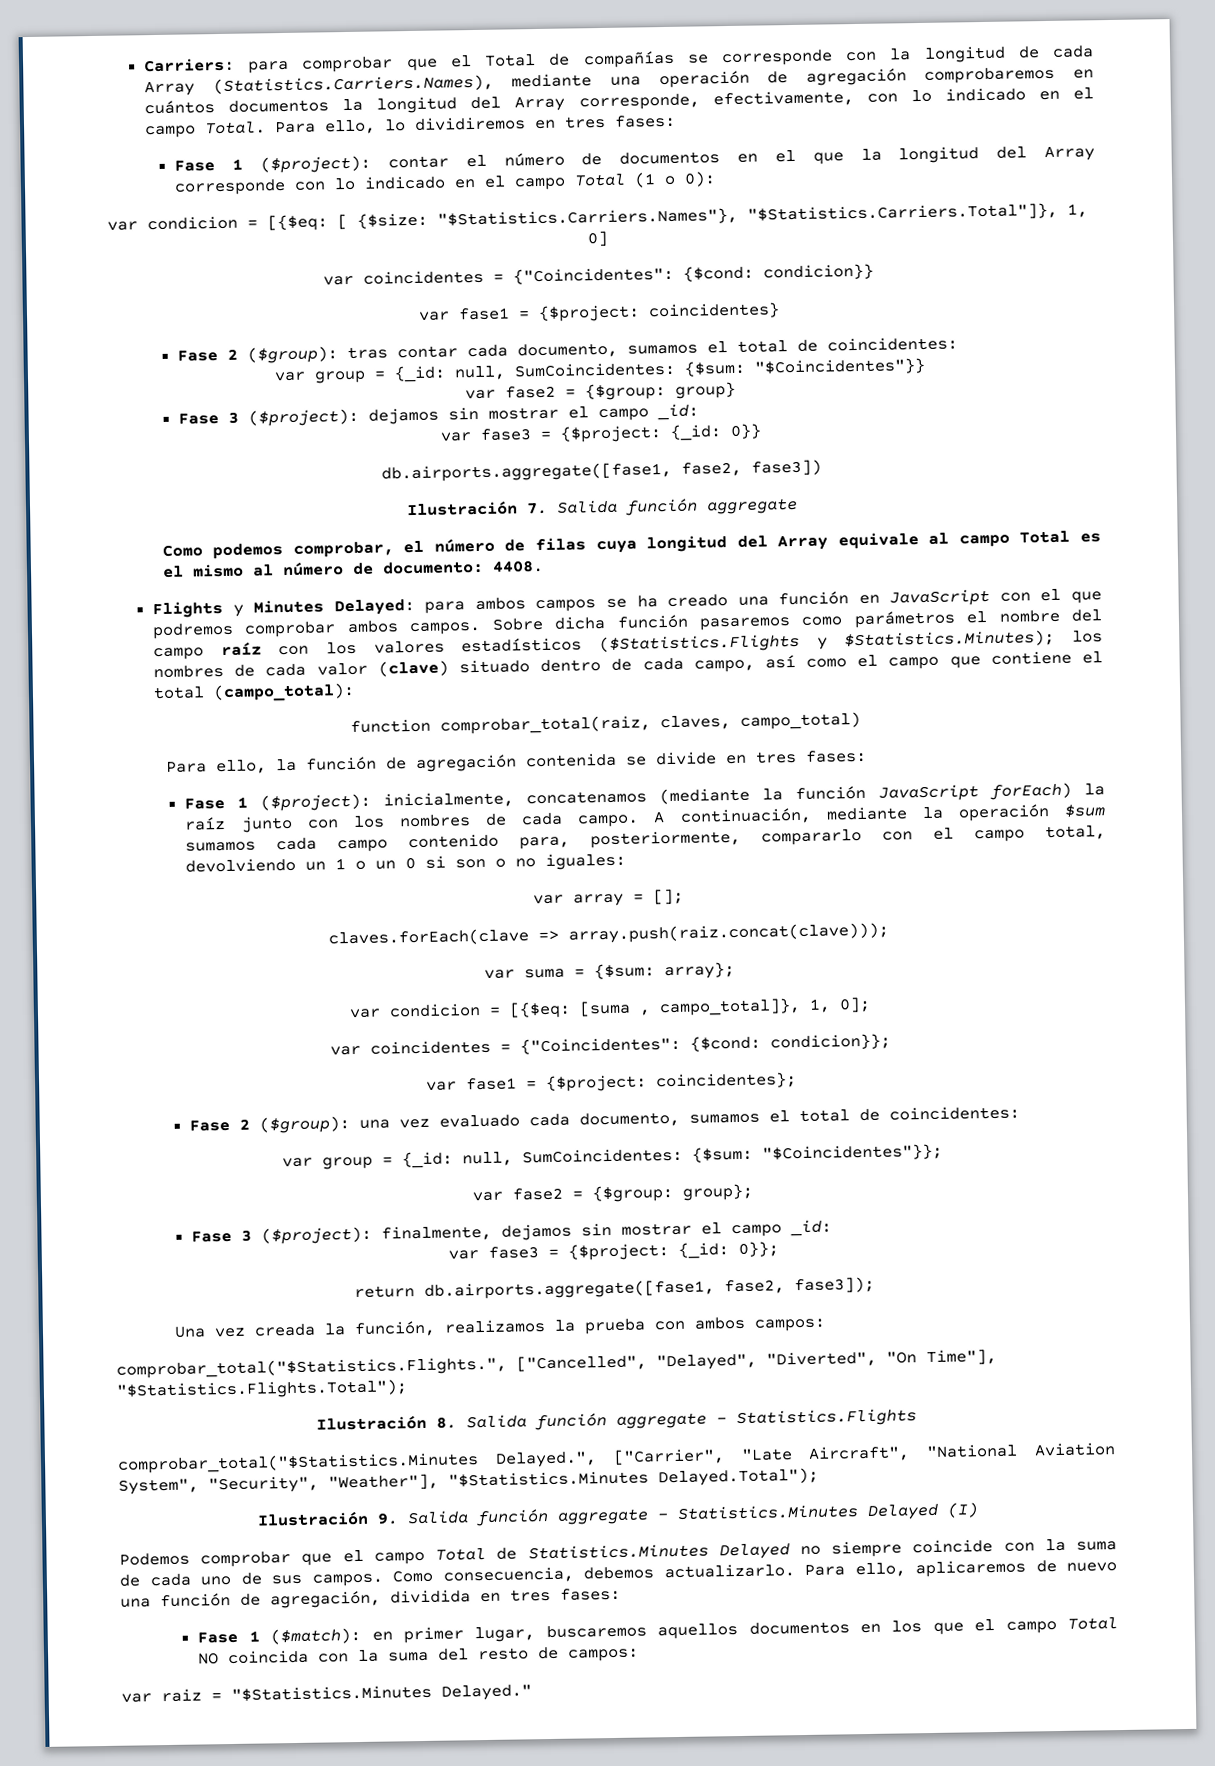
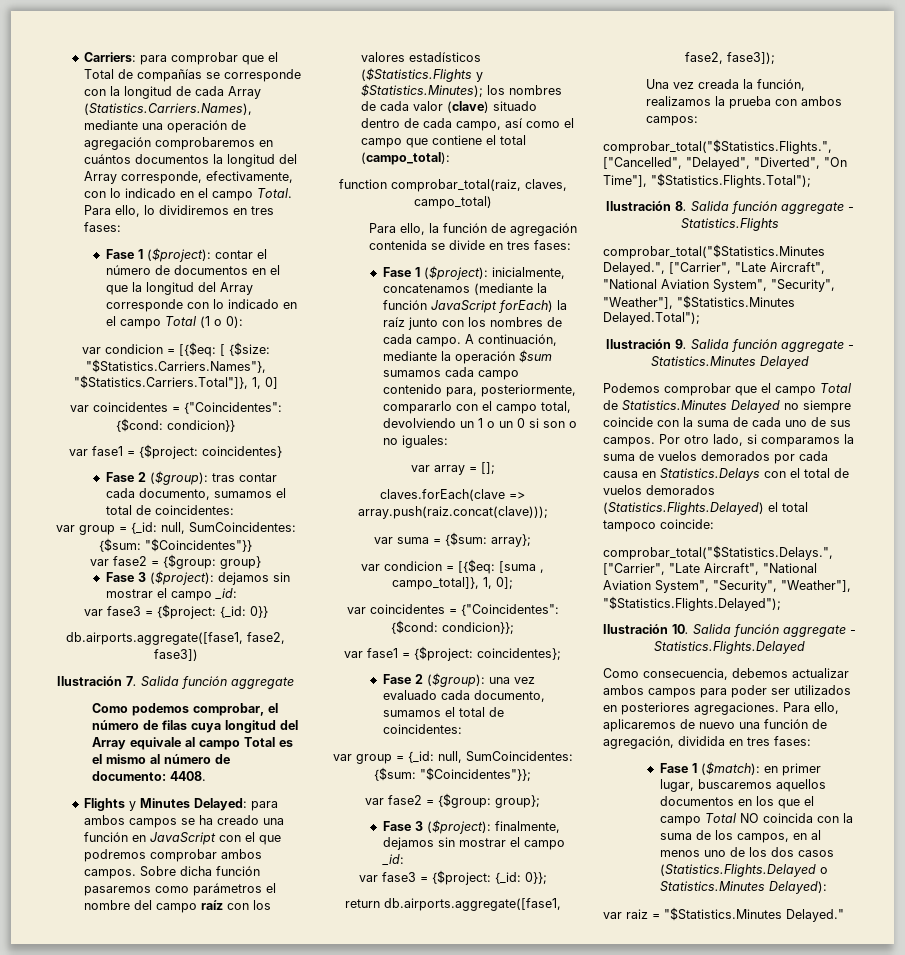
- Ilustración 9. Salida función aggregate - Statistics.Minutes Delayed (I)
+ Ilustración 9. Salida función aggregate - Statistics.Minutes Delayed
- Como consecuencia, debemos actualizarlo.
+ Por otro lado, si comparamos la suma de vuelos demorados por cada causa en Statistics.Delays con el total de vuelos demorados (Statistics.Flights.Delayed) el total tampoco coincide:
+ comprobar_total("$Statistics.Delays.", ["Carrier", "Late Aircraft", "National Aviation System", "Security", "Weather"], "$Statistics.Flights.Delayed");
+ Ilustración 10. Salida función aggregate - Statistics.Flights.Delayed
+ Como consecuencia, debemos actualizar ambos campos para poder ser utilizados en posteriores agregaciones.
- Fase 1 ($match): en primer lugar, buscaremos aquellos documentos en los que el campo Total NO coincida con la suma del resto de campos:
+ Fase 1 ($match): en primer lugar, buscaremos aquellos documentos en los que el campo Total NO coincida con la suma de los campos, en al menos uno de los dos casos (Statistics.Flights.Delayed o Statistics.Minutes Delayed):

